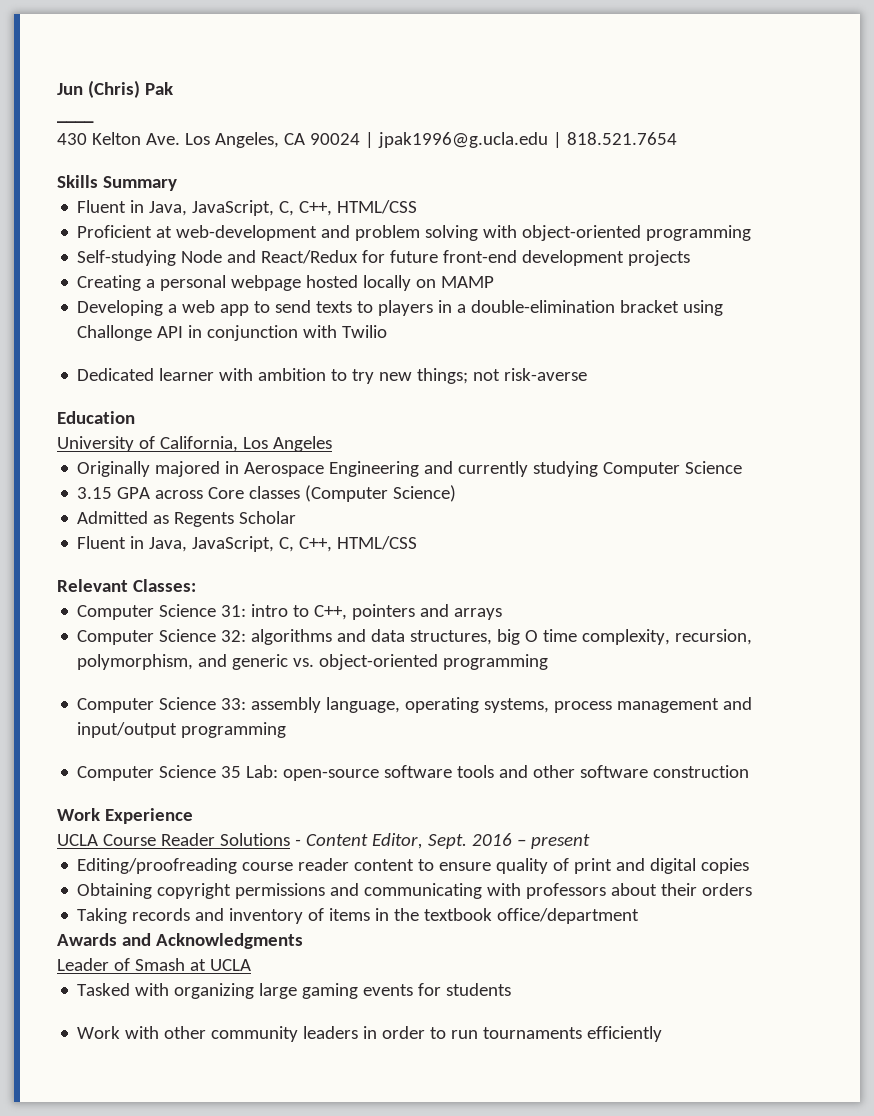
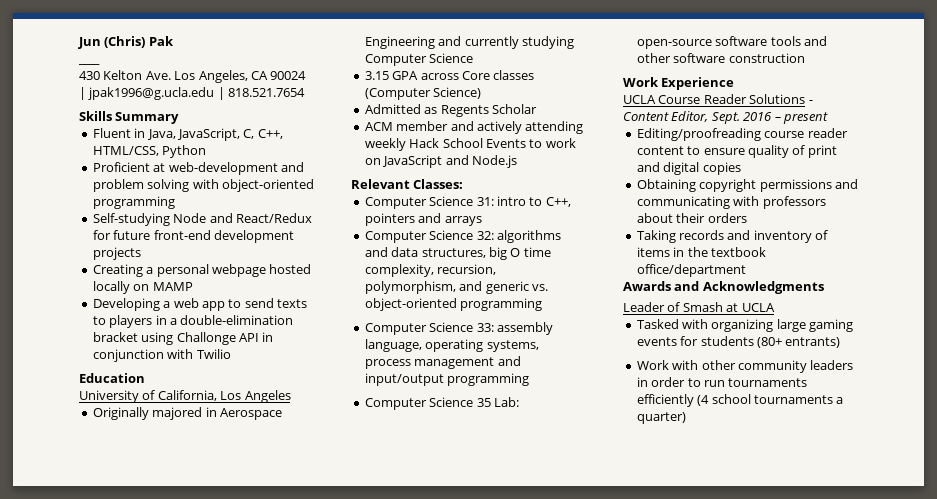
  Skills Summary
- Fluent in Java, JavaScript, C, C++, HTML/CSS
+ Fluent in Java, JavaScript, C, C++, HTML/CSS, Python
- Dedicated learner with ambition to try new things; not risk-averse
  Admitted as Regents Scholar
- Fluent in Java, JavaScript, C, C++, HTML/CSS
+ ACM member and actively attending weekly Hack School Events to work on JavaScript and Node.js
- Tasked with organizing large gaming events for students
+ Tasked with organizing large gaming events for students (80+ entrants)
- Work with other community leaders in order to run tournaments efficiently
+ Work with other community leaders in order to run tournaments efficiently (4 school tournaments a quarter)

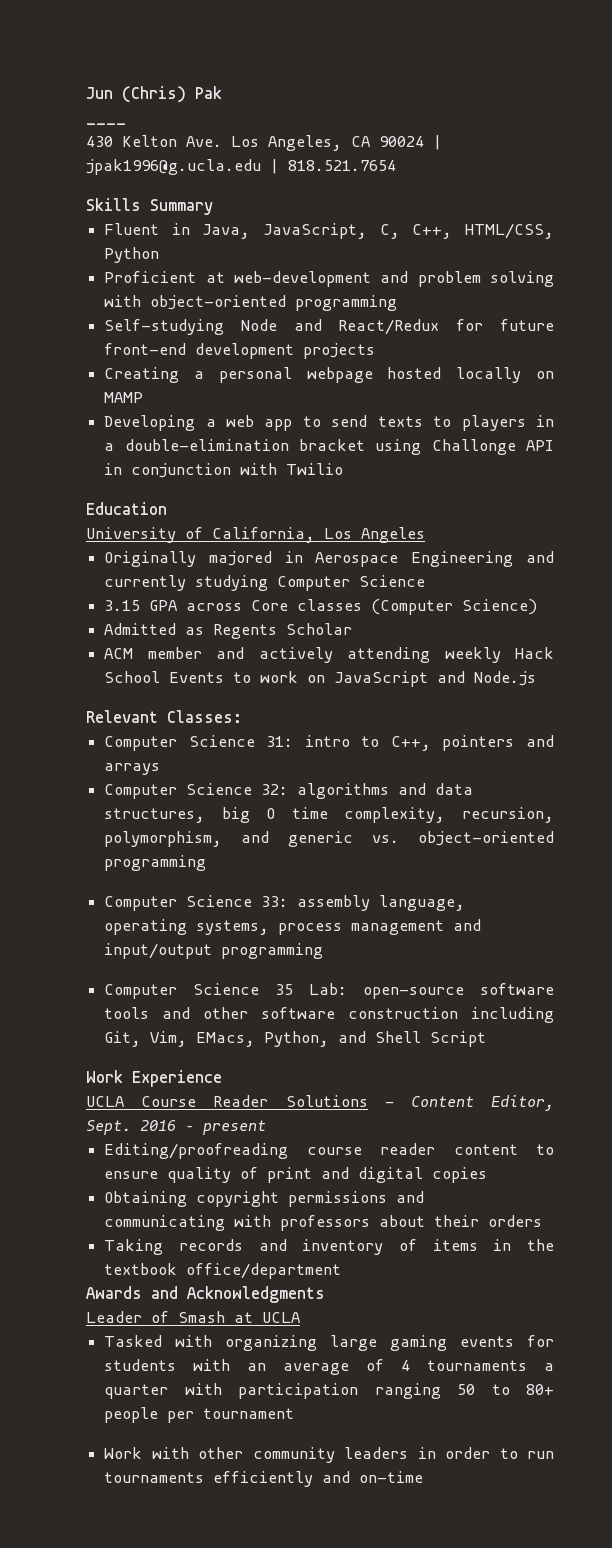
- Computer Science 35 Lab: open-source software tools and other software construction
+ Computer Science 35 Lab: open-source software tools and other software construction including Git, Vim, EMacs, Python, and Shell Script
- Tasked with organizing large gaming events for students (80+ entrants)
+ Tasked with organizing large gaming events for students with an average of 4 tournaments a quarter with participation ranging 50 to 80+ people per tournament
- Work with other community leaders in order to run tournaments efficiently (4 school tournaments a quarter)
+ Work with other community leaders in order to run tournaments efficiently and on-time

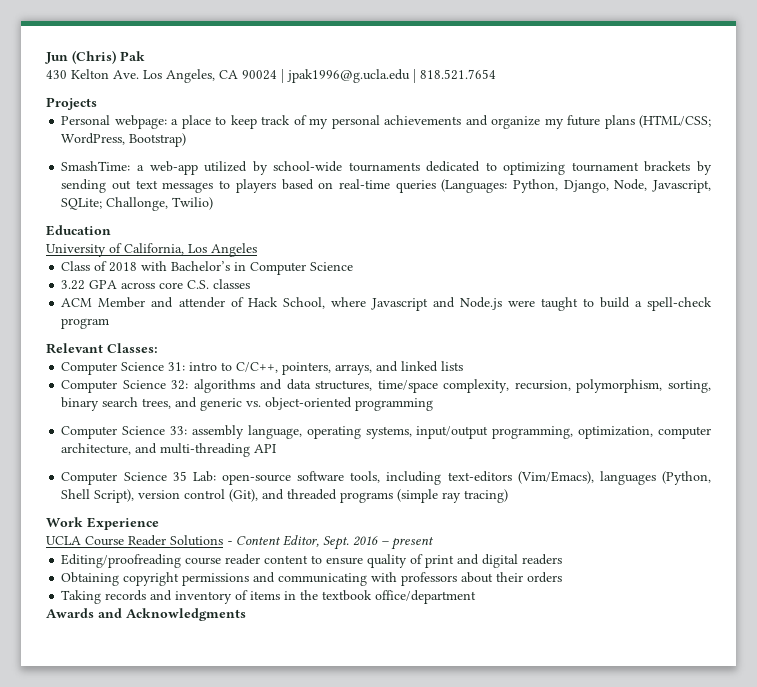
- ____
- Skills Summary
- Fluent in Java, JavaScript, C, C++, HTML/CSS, Python
- Proficient at web-development and problem solving with object-oriented programming
- Self-studying Node and React/Redux for future front-end development projects
- Creating a personal webpage hosted locally on MAMP
- Developing a web app to send texts to players in a double-elimination bracket using Challonge API in conjunction with Twilio
+ Projects
+ Personal webpage: a place to keep track of my personal achievements and organize my future plans (HTML/CSS; WordPress, Bootstrap)
+ SmashTime: a web-app utilized by school-wide tournaments dedicated to optimizing tournament brackets by sending out text messages to players based on real-time queries (Languages: Python, Django, Node, Javascript, SQLite; Challonge, Twilio)
- Originally majored in Aerospace Engineering and currently studying Computer Science
+ Class of 2018 with Bachelor’s in Computer Science
- 3.15 GPA across Core classes (Computer Science)
- Admitted as Regents Scholar
- ACM member and actively attending weekly Hack School Events to work on JavaScript and Node.js
+ 3.22 GPA across core C.S. classes
+ ACM Member and attender of Hack School, where Javascript and Node.js were taught to build a spell-check program
- Computer Science 31: intro to C++, pointers and arrays
+ Computer Science 31: intro to C/C++, pointers, arrays, and linked lists
- Computer Science 32: algorithms and data structures, big O time complexity, recursion, polymorphism, and generic vs. object-oriented programming
+ Computer Science 32: algorithms and data structures, time/space complexity, recursion, polymorphism, sorting, binary search trees, and generic vs. object-oriented programming
- Computer Science 33: assembly language, operating systems, process management and input/output programming
+ Computer Science 33: assembly language, operating systems, input/output programming, optimization, computer architecture, and multi-threading API
- Computer Science 35 Lab: open-source software tools and other software construction including Git, Vim, EMacs, Python, and Shell Script
+ Computer Science 35 Lab: open-source software tools, including text-editors (Vim/Emacs), languages (Python, Shell Script), version control (Git), and threaded programs (simple ray tracing)
- Editing/proofreading course reader content to ensure quality of print and digital copies
+ Editing/proofreading course reader content to ensure quality of print and digital readers
- Leader of Smash at UCLA
- Tasked with organizing large gaming events for students with an average of 4 tournaments a quarter with participation ranging 50 to 80+ people per tournament
- Work with other community leaders in order to run tournaments efficiently and on-time

